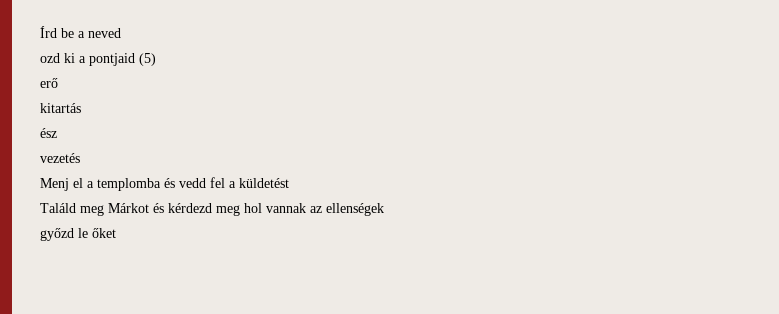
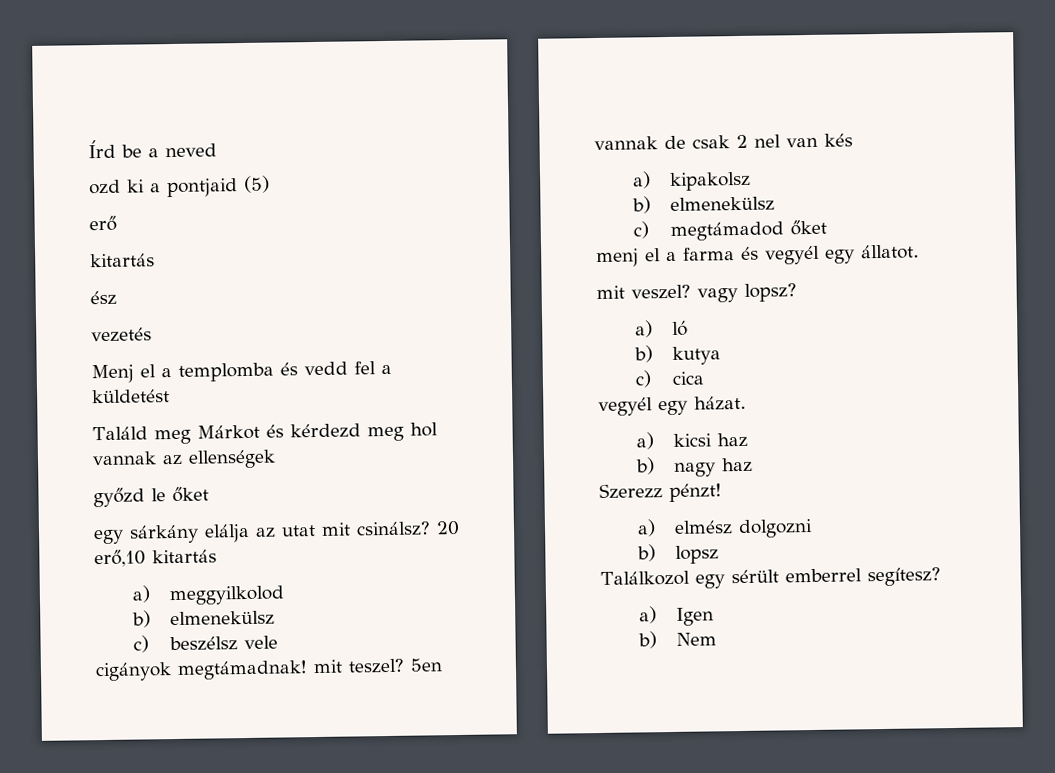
+ egy sárkány elálja az utat mit csinálsz? 20 erő,10 kitartás
+ a) meggyilkolod
+ b) elmenekülsz
+ c) beszélsz vele
+ cigányok megtámadnak! mit teszel? 5en vannak de csak 2 nel van kés
+ a) kipakolsz
+ b) elmenekülsz
+ c) megtámadod őket
+ menj el a farma és vegyél egy állatot.
+ mit veszel? vagy lopsz?
+ a) ló
+ b) kutya
+ c) cica
+ vegyél egy házat.
+ a) kicsi haz
+ b) nagy haz
+ Szerezz pénzt!
+ a) elmész dolgozni
+ b) lopsz
+ Találkozol egy sérült emberrel segítesz?
+ a) Igen
+ b) Nem

